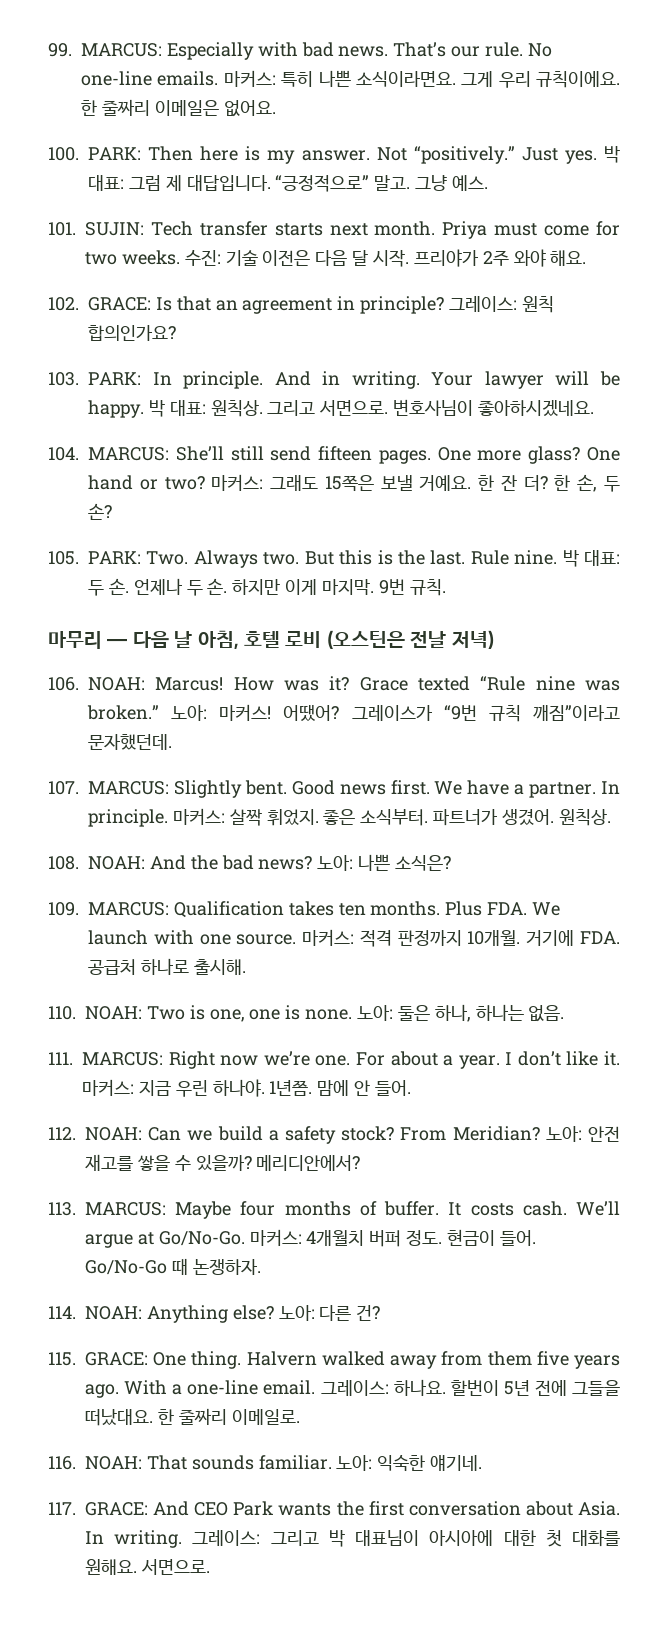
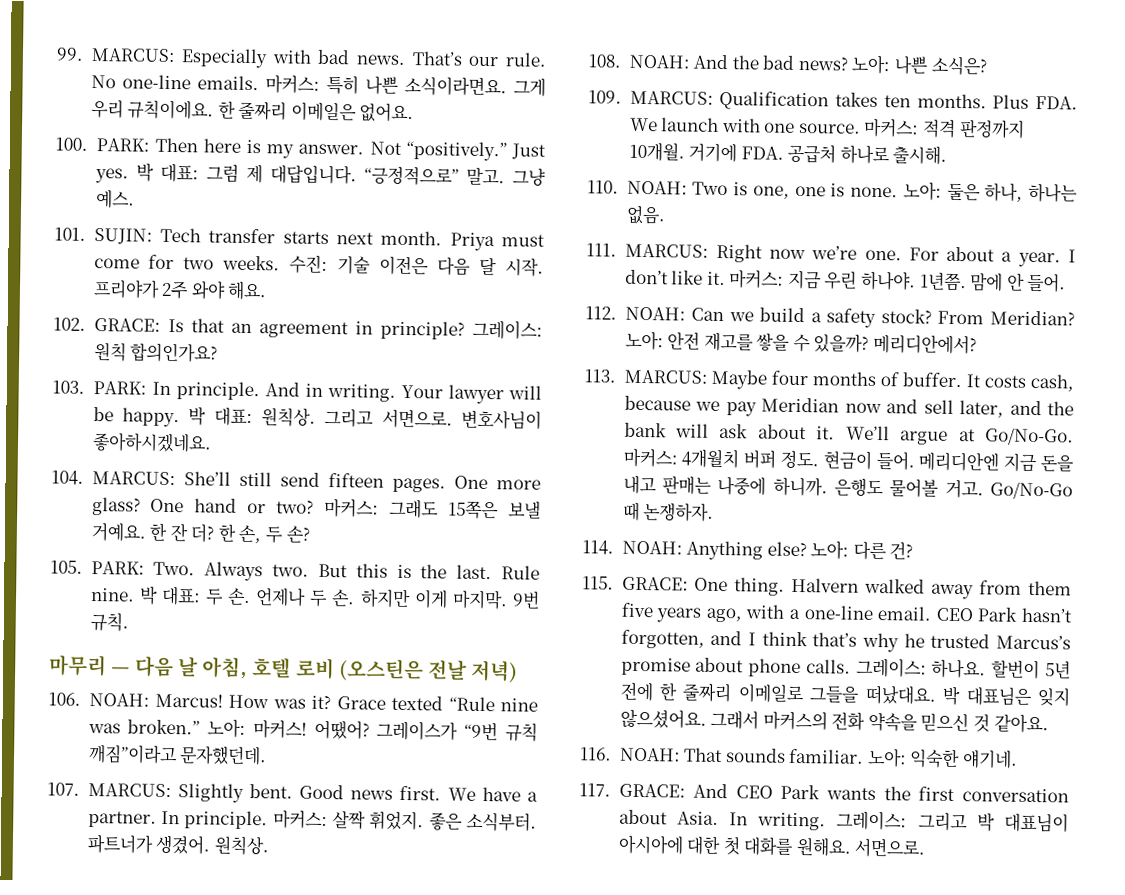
- It costs cash.
+ It costs cash, because we pay Meridian now and sell later, and the bank will ask about it.
+ 메리디안엔 지금 돈을 내고 판매는 나중에 하니까. 은행도 물어볼 거고.
- Halvern walked away from them five years ago. With a one-line email.
+ Halvern walked away from them five years ago, with a one-line email.
+ CEO Park hasn’t forgotten, and I think that’s why he trusted Marcus’s promise about phone calls.
- 할번이 5년 전에 그들을 떠났대요. 한 줄짜리 이메일로.
+ 할번이 5년 전에 한 줄짜리 이메일로 그들을 떠났대요. 박 대표님은 잊지 않으셨어요. 그래서 마커스의 전화 약속을 믿으신 것 같아요.

